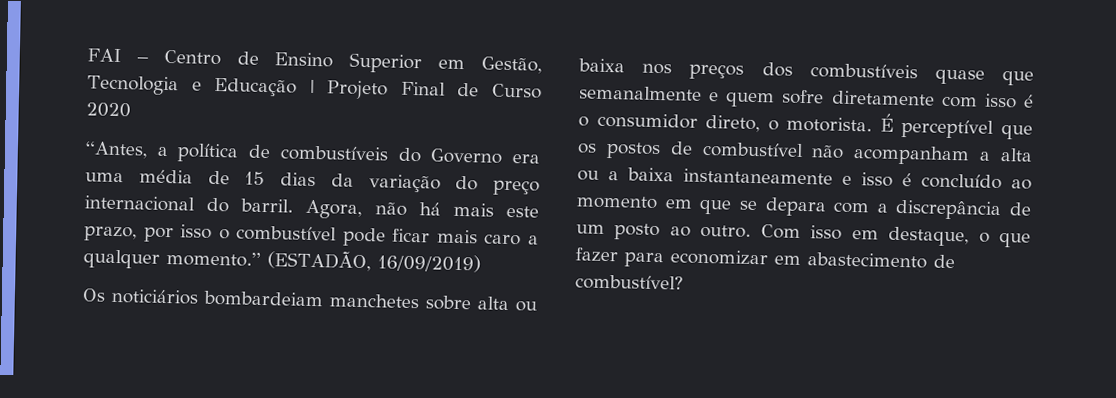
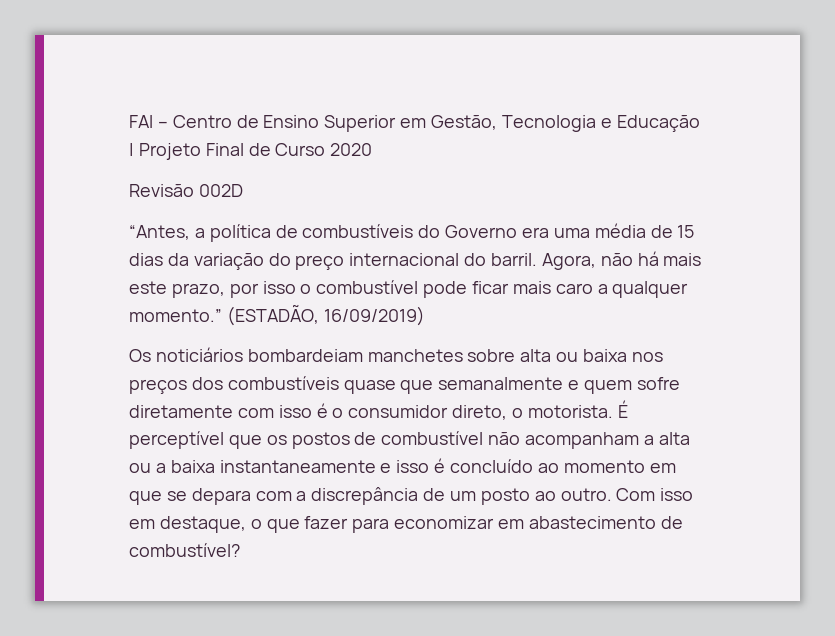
+ Revisão 002D

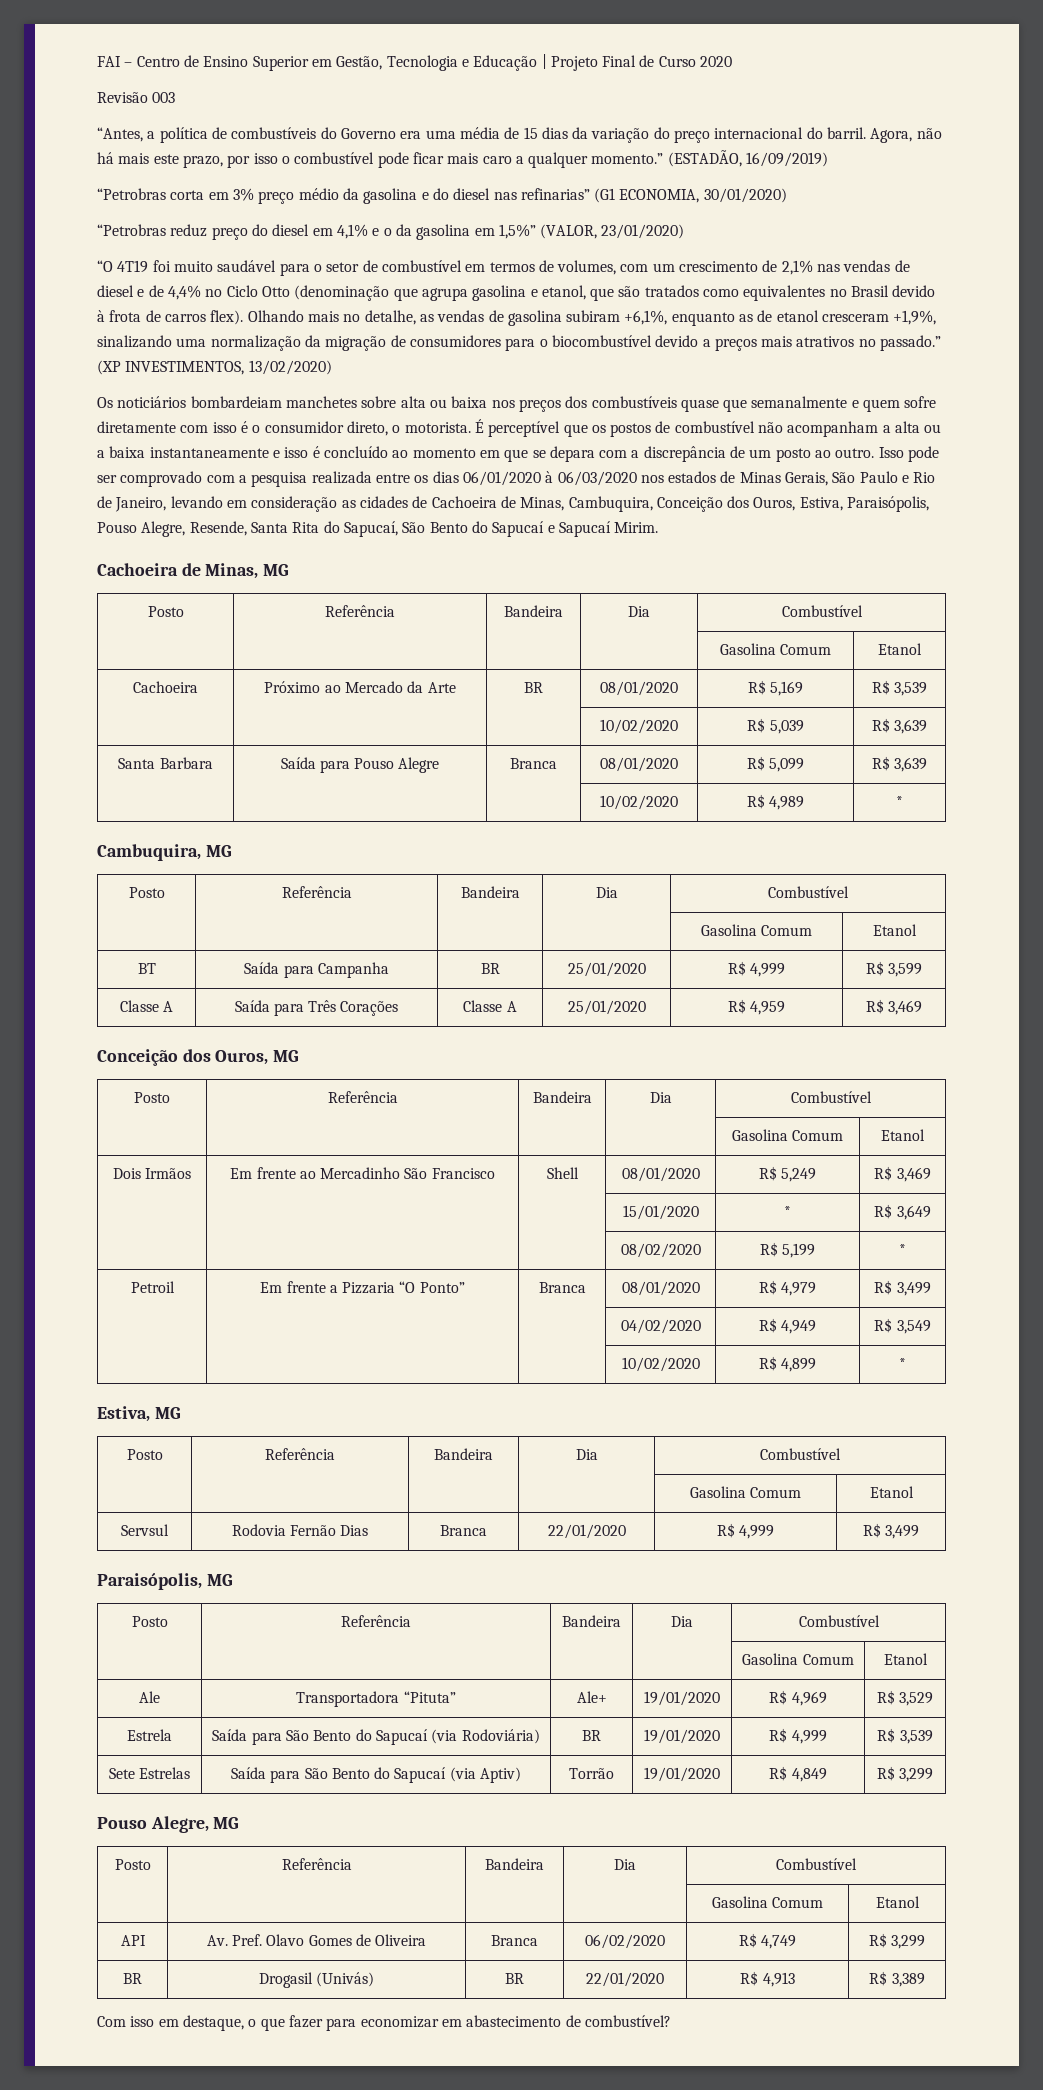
- Revisão 002D
+ Revisão 003
+ “Petrobras corta em 3% preço médio da gasolina e do diesel nas refinarias” (G1 ECONOMIA, 30/01/2020)
+ “Petrobras reduz preço do diesel em 4,1% e o da gasolina em 1,5%” (VALOR, 23/01/2020)
+ “O 4T19 foi muito saudável para o setor de combustível em termos de volumes, com um crescimento de 2,1% nas vendas de diesel e de 4,4% no Ciclo Otto (denominação que agrupa gasolina e etanol, que são tratados como equivalentes no Brasil devido à frota de carros flex). Olhando mais no detalhe, as vendas de gasolina subiram +6,1%, enquanto as de etanol cresceram +1,9%, sinalizando uma normalização da migração de consumidores para o biocombustível devido a preços mais atrativos no passado.” (XP INVESTIMENTOS, 13/02/2020)
- É perceptível que os postos de combustível não acompanham a alta ou a baixa instantaneamente e isso é concluído ao momento em que se depara com a discrepância de um posto ao outro. Com isso em destaque, o que fazer para economizar em abastecimento de combustível?
+ É perceptível que os postos de combustível não acompanham a alta ou a baixa instantaneamente e isso é concluído ao momento em que se depara com a discrepância de um posto ao outro. Isso pode ser comprovado com a pesquisa realizada entre os dias 06/01/2020 à 06/03/2020 nos estados de Minas Gerais, São Paulo e Rio de Janeiro, levando em consideração as cidades de Cachoeira de Minas, Cambuquira, Conceição dos Ouros, Estiva, Paraisópolis, Pouso Alegre, Resende, Santa Rita do Sapucaí, São Bento do Sapucaí e Sapucaí Mirim.
+ Cachoeira de Minas, MG
+ Posto | Referência | Bandeira | Dia | Combustível
+ | | | | Gasolina Comum | Etanol
+ Cachoeira | Próximo ao Mercado da Arte | BR | 08/01/2020 | R$ 5,169 | R$ 3,539
+ | | | 10/02/2020 | R$ 5,039 | R$ 3,639
+ Santa Barbara | Saída para Pouso Alegre | Branca | 08/01/2020 | R$ 5,099 | R$ 3,639
+ | | | 10/02/2020 | R$ 4,989 | *
+ Cambuquira, MG
+ Posto | Referência | Bandeira | Dia | Combustível
+ | | | | Gasolina Comum | Etanol
+ BT | Saída para Campanha | BR | 25/01/2020 | R$ 4,999 | R$ 3,599
+ Classe A | Saída para Três Corações | Classe A | 25/01/2020 | R$ 4,959 | R$ 3,469
+ Conceição dos Ouros, MG
+ Posto | Referência | Bandeira | Dia | Combustível
+ | | | | Gasolina Comum | Etanol
+ Dois Irmãos | Em frente ao Mercadinho São Francisco | Shell | 08/01/2020 | R$ 5,249 | R$ 3,469
+ | | | 15/01/2020 | * | R$ 3,649
+ | | | 08/02/2020 | R$ 5,199 | *
+ Petroil | Em frente a Pizzaria “O Ponto” | Branca | 08/01/2020 | R$ 4,979 | R$ 3,499
+ | | | 04/02/2020 | R$ 4,949 | R$ 3,549
+ | | | 10/02/2020 | R$ 4,899 | *
+ Estiva, MG
+ Posto | Referência | Bandeira | Dia | Combustível
+ | | | | Gasolina Comum | Etanol
+ Servsul | Rodovia Fernão Dias | Branca | 22/01/2020 | R$ 4,999 | R$ 3,499
+ Paraisópolis, MG
+ Posto | Referência | Bandeira | Dia | Combustível
+ | | | | Gasolina Comum | Etanol
+ Ale | Transportadora “Pituta” | Ale+ | 19/01/2020 | R$ 4,969 | R$ 3,529
+ Estrela | Saída para São Bento do Sapucaí (via Rodoviária) | BR | 19/01/2020 | R$ 4,999 | R$ 3,539
+ Sete Estrelas | Saída para São Bento do Sapucaí (via Aptiv) | Torrão | 19/01/2020 | R$ 4,849 | R$ 3,299
+ Pouso Alegre, MG
+ Posto | Referência | Bandeira | Dia | Combustível
+ | | | | Gasolina Comum | Etanol
+ API | Av. Pref. Olavo Gomes de Oliveira | Branca | 06/02/2020 | R$ 4,749 | R$ 3,299
+ BR | Drogasil (Univás) | BR | 22/01/2020 | R$ 4,913 | R$ 3,389
+ Com isso em destaque, o que fazer para economizar em abastecimento de combustível?

